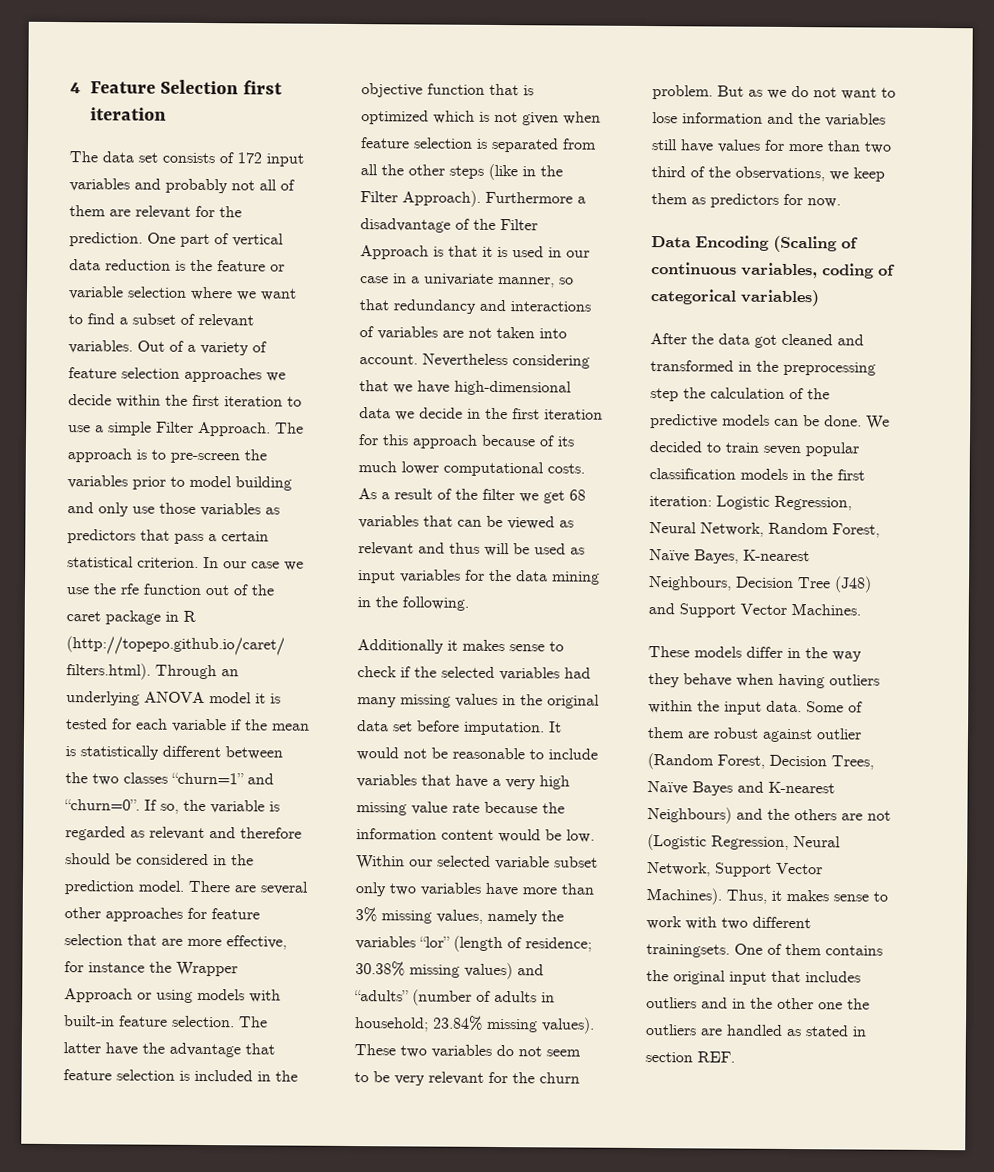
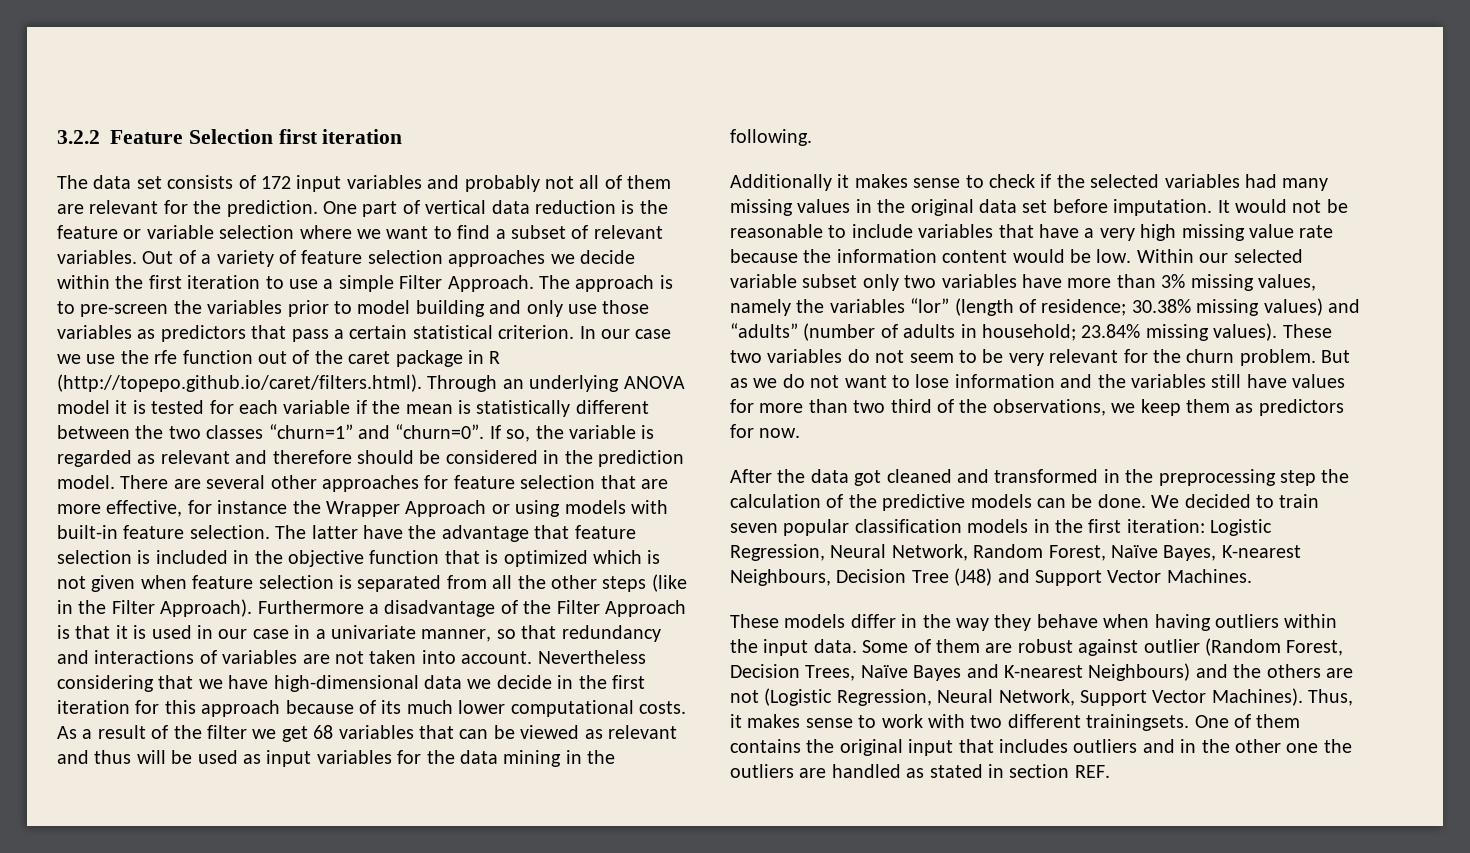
- 4 Feature Selection first iteration
+ 3.2.2 Feature Selection first iteration
- Data Encoding (Scaling of continuous variables, coding of categorical variables)

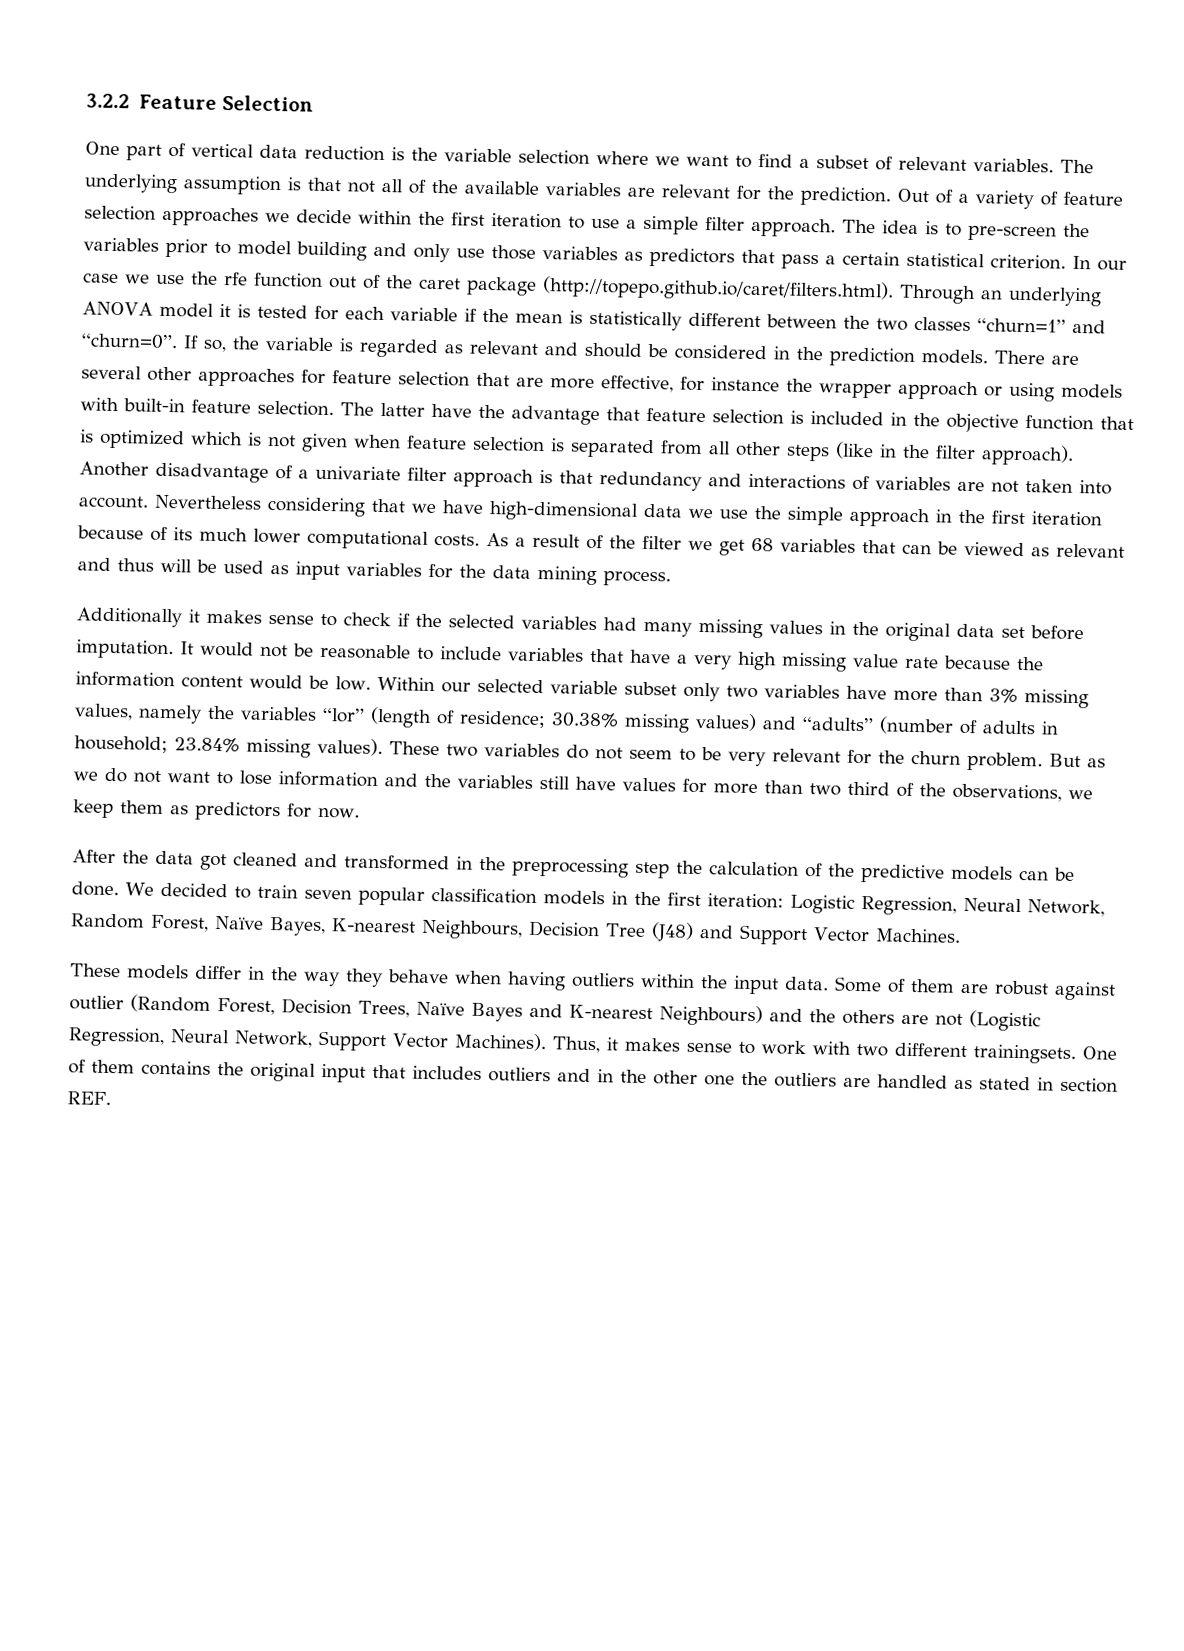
- 3.2.2 Feature Selection first iteration
- The data set consists of 172 input variables and probably not all of them are relevant for the prediction. One part of vertical data reduction is the feature or variable selection where we want to find a subset of relevant variables.
+ 3.2.2 Feature Selection
+ One part of vertical data reduction is the variable selection where we want to find a subset of relevant variables.
+ The underlying assumption is that not all of the available variables are relevant for the prediction.
- Out of a variety of feature selection approaches we decide within the first iteration to use a simple Filter Approach. The approach is to pre-screen the variables prior to model building and only use those variables as predictors that pass a certain statistical criterion.
+ Out of a variety of feature selection approaches we decide within the first iteration to use a simple filter approach. The idea is to pre-screen the variables prior to model building and only use those variables as predictors that pass a certain statistical criterion.
- In our case we use the rfe function out of the caret package in R (http://topepo.github.io/caret/filters.html). Through an underlying ANOVA model it is tested for each variable if the mean is statistically different between the two classes “churn=1” and “churn=0”.
+ In our case we use the rfe function out of the caret package (http://topepo.github.io/caret/filters.html). Through an underlying ANOVA model it is tested for each variable if the mean is statistically different between the two classes “churn=1” and “churn=0”.
- If so, the variable is regarded as relevant and therefore should be considered in the prediction model.
+ If so, the variable is regarded as relevant and should be considered in the prediction models.
- There are several other approaches for feature selection that are more effective, for instance the Wrapper Approach or using models with built-in feature selection.
+ There are several other approaches for feature selection that are more effective, for instance the wrapper approach or using models with built-in feature selection.
- The latter have the advantage that feature selection is included in the objective function that is optimized which is not given when feature selection is separated from all the other steps (like in the Filter Approach). Furthermore a disadvantage of the Filter Approach is that it is used in our case in a univariate manner, so that redundancy and interactions of variables are not taken into account.
+ The latter have the advantage that feature selection is included in the objective function that is optimized which is not given when feature selection is separated from all other steps (like in the filter approach). Another disadvantage of a univariate filter approach is that redundancy and interactions of variables are not taken into account.
- Nevertheless considering that we have high-dimensional data we decide in the first iteration for this approach because of its much lower computational costs.
+ Nevertheless considering that we have high-dimensional data we use the simple approach in the first iteration because of its much lower computational costs.
- As a result of the filter we get 68 variables that can be viewed as relevant and thus will be used as input variables for the data mining in the following.
+ As a result of the filter we get 68 variables that can be viewed as relevant and thus will be used as input variables for the data mining process.

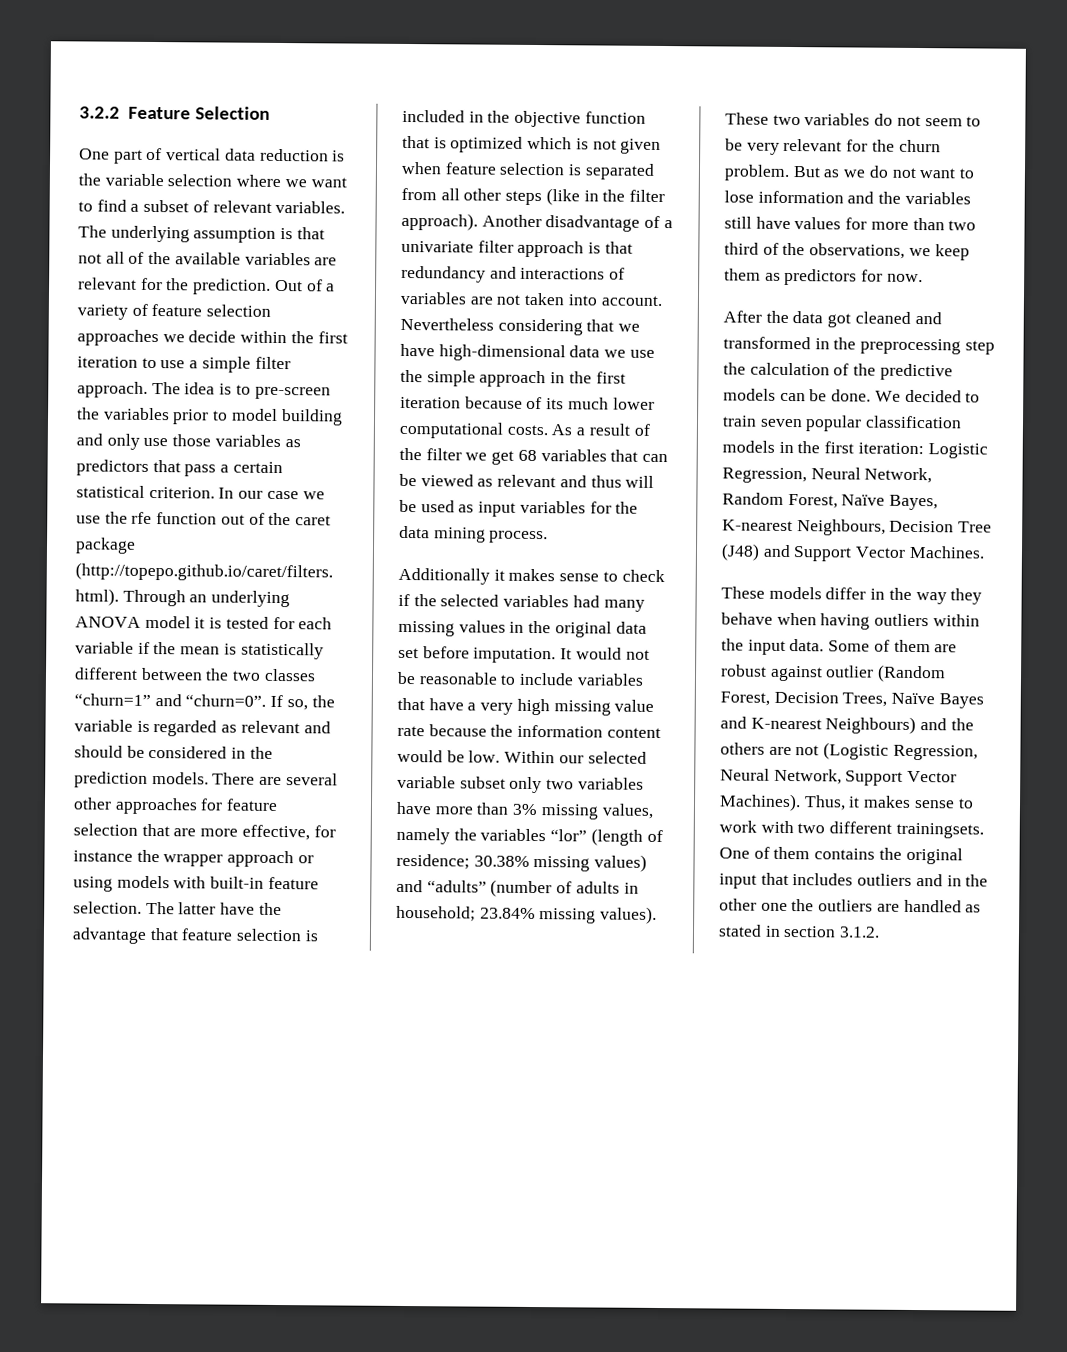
- One of them contains the original input that includes outliers and in the other one the outliers are handled as stated in section REF.
+ One of them contains the original input that includes outliers and in the other one the outliers are handled as stated in section 3.1.2.

